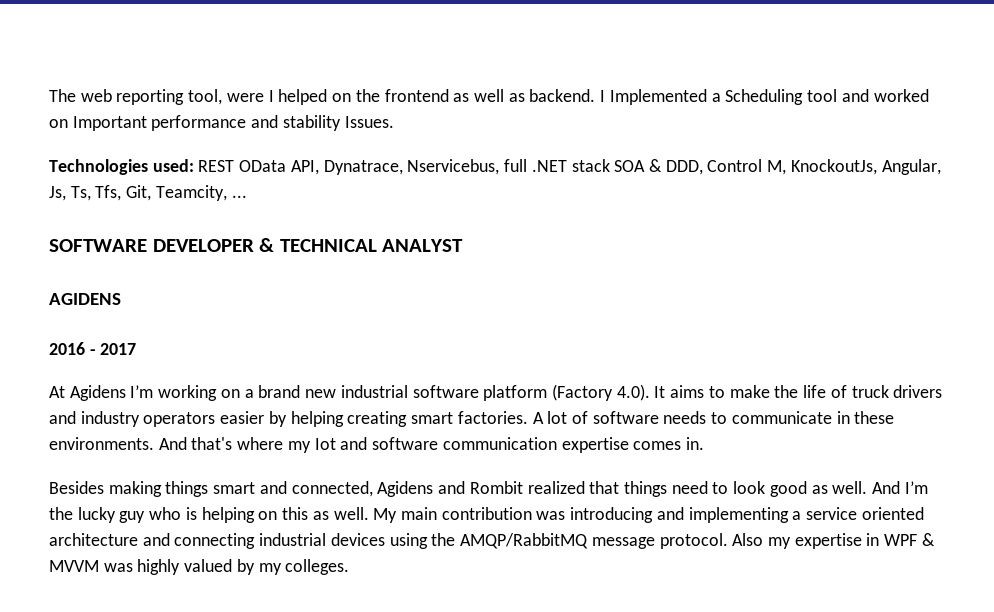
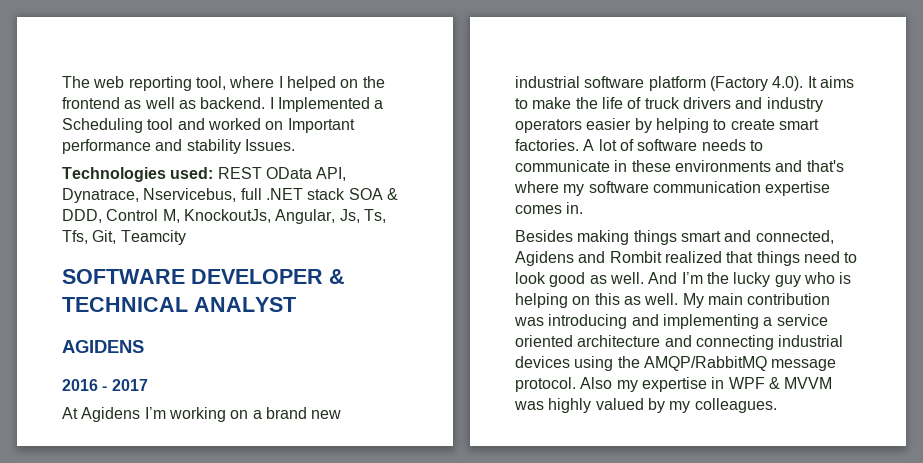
- The web reporting tool, were I helped on the frontend as well as backend.
+ The web reporting tool, where I helped on the frontend as well as backend.
- Technologies used: REST OData API, Dynatrace, Nservicebus, full .NET stack SOA & DDD, Control M, KnockoutJs, Angular, Js, Ts, Tfs, Git, Teamcity, ...
+ Technologies used: REST OData API, Dynatrace, Nservicebus, full .NET stack SOA & DDD, Control M, KnockoutJs, Angular, Js, Ts, Tfs, Git, Teamcity
- At Agidens I’m working on a brand new industrial software platform (Factory 4.0). It aims to make the life of truck drivers and industry operators easier by helping creating smart factories.
+ At Agidens I’m working on a brand new industrial software platform (Factory 4.0). It aims to make the life of truck drivers and industry operators easier by helping to create smart factories.
- A lot of software needs to communicate in these environments. And that's where my Iot and software communication expertise comes in.
+ A lot of software needs to communicate in these environments and that's where my software communication expertise comes in.
- Also my expertise in WPF & MVVM was highly valued by my colleges.
+ Also my expertise in WPF & MVVM was highly valued by my colleagues.

